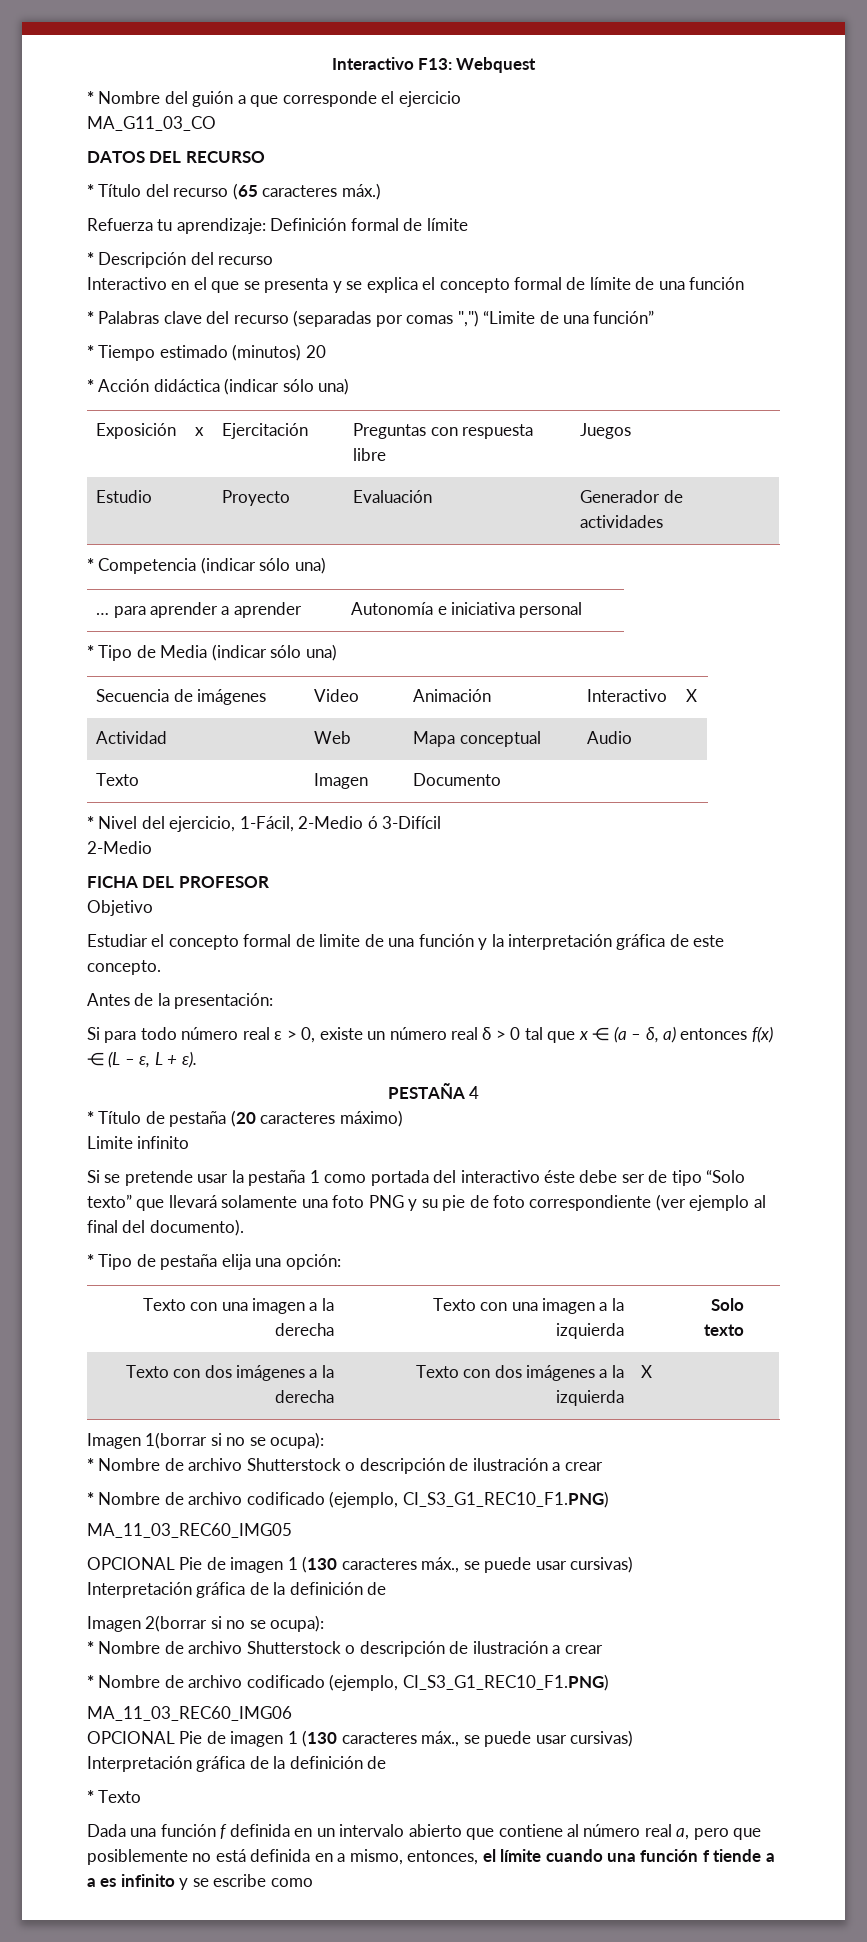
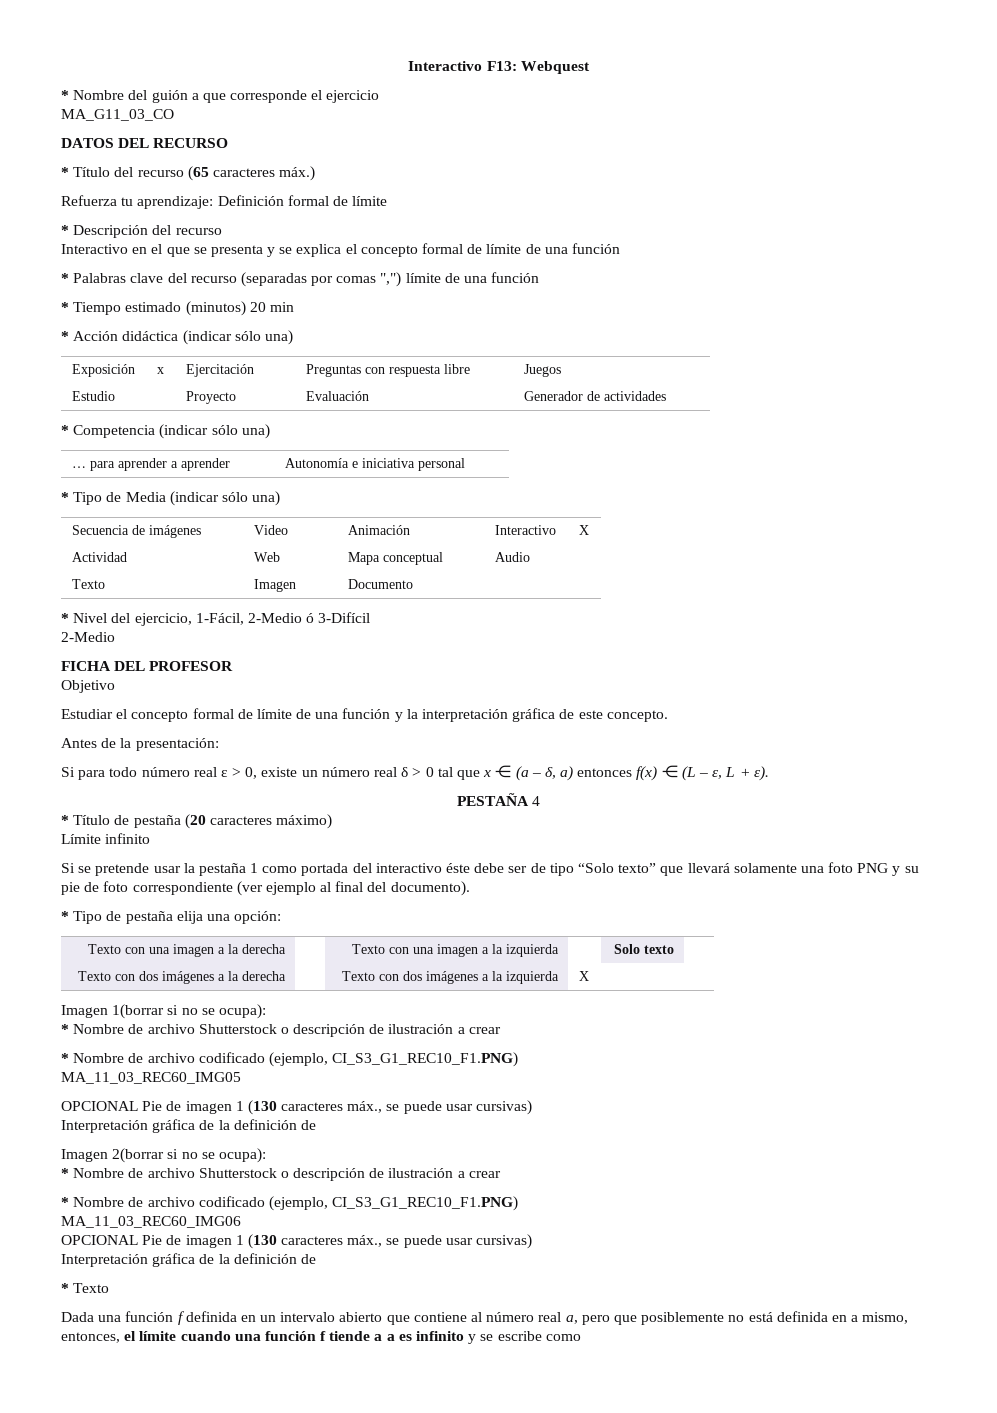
- * Palabras clave del recurso (separadas por comas ",") “Limite de una función”
+ * Palabras clave del recurso (separadas por comas ",") límite de una función
- * Tiempo estimado (minutos) 20
+ * Tiempo estimado (minutos) 20 min
- Estudiar el concepto formal de limite de una función y la interpretación gráfica de este concepto.
+ Estudiar el concepto formal de límite de una función y la interpretación gráfica de este concepto.
- Limite infinito
+ Límite infinito

